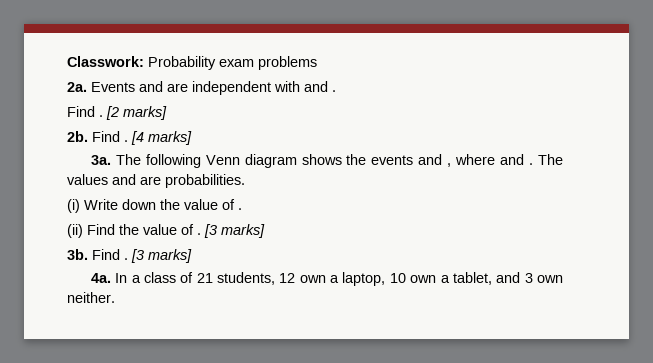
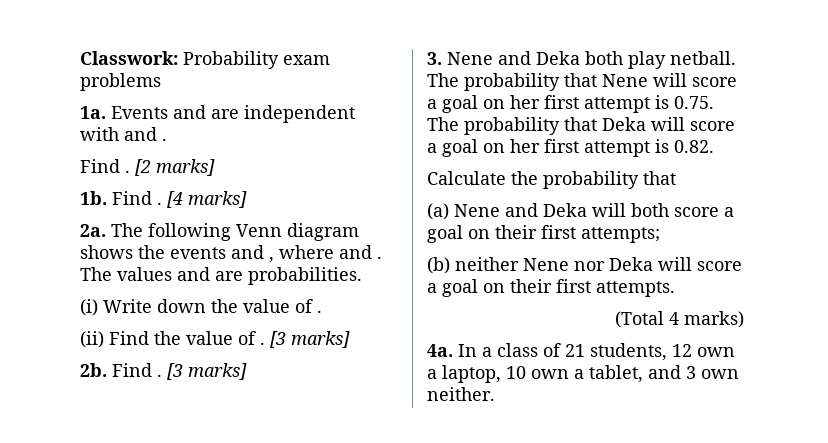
- 2a.
+ 1a.
- 2b.
+ 1b.
- 3a.
+ 2a.
- 3b.
+ 2b.
+ 3. Nene and Deka both play netball. The probability that Nene will score a goal on her first attempt is 0.75. The probability that Deka will score a goal on her first attempt is 0.82.
+ Calculate the probability that
+ (a) Nene and Deka will both score a goal on their first attempts;
+ (b) neither Nene nor Deka will score a goal on their first attempts.
+ (Total 4 marks)

